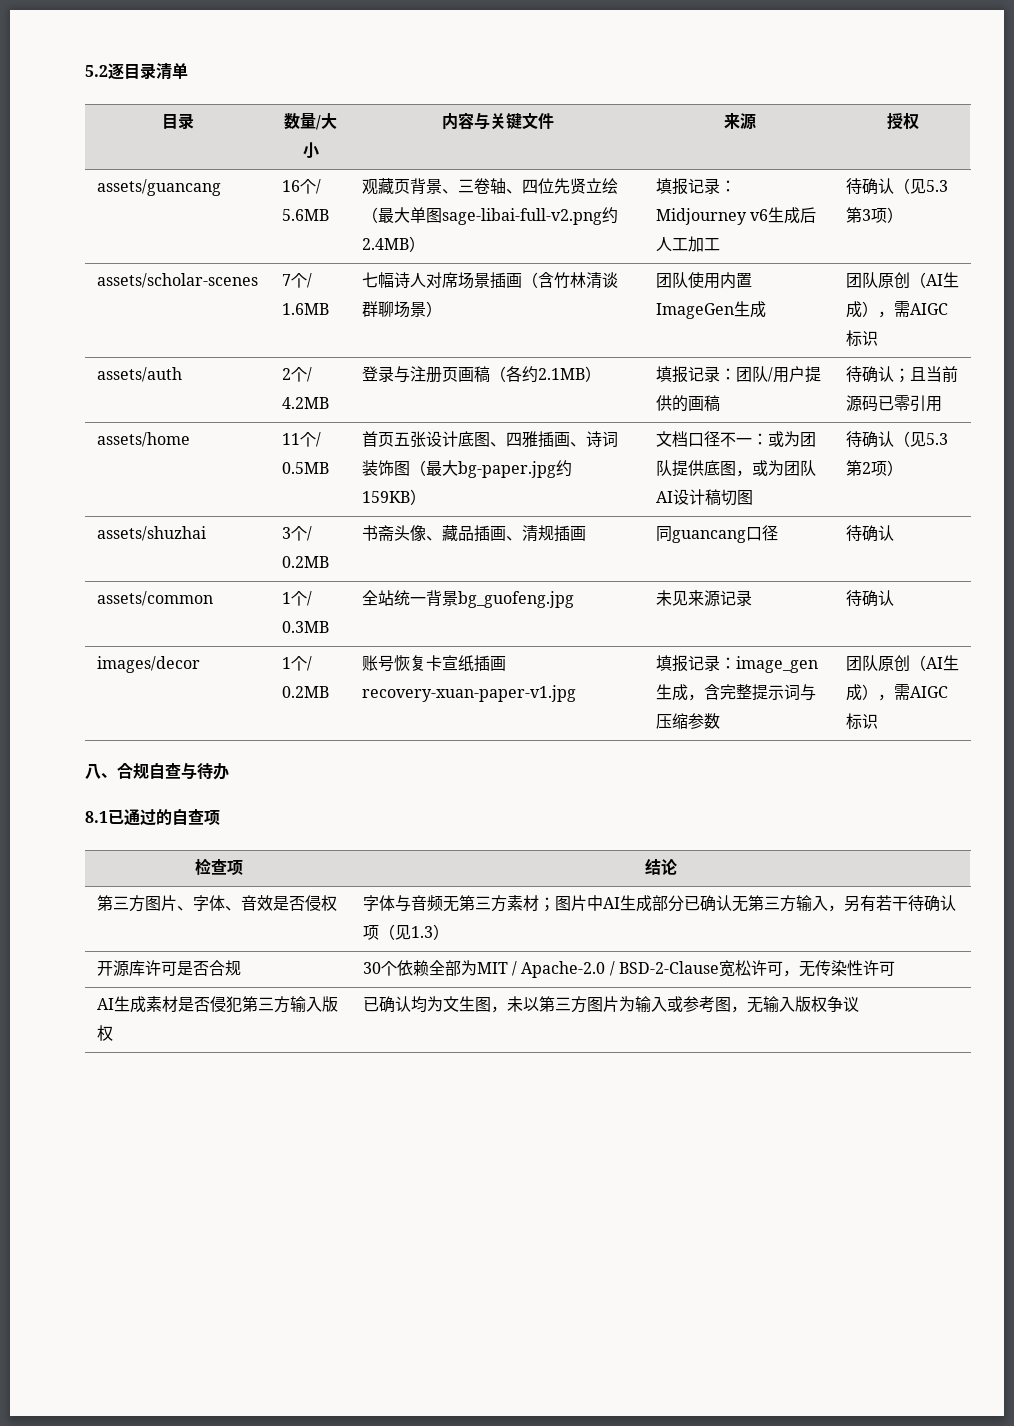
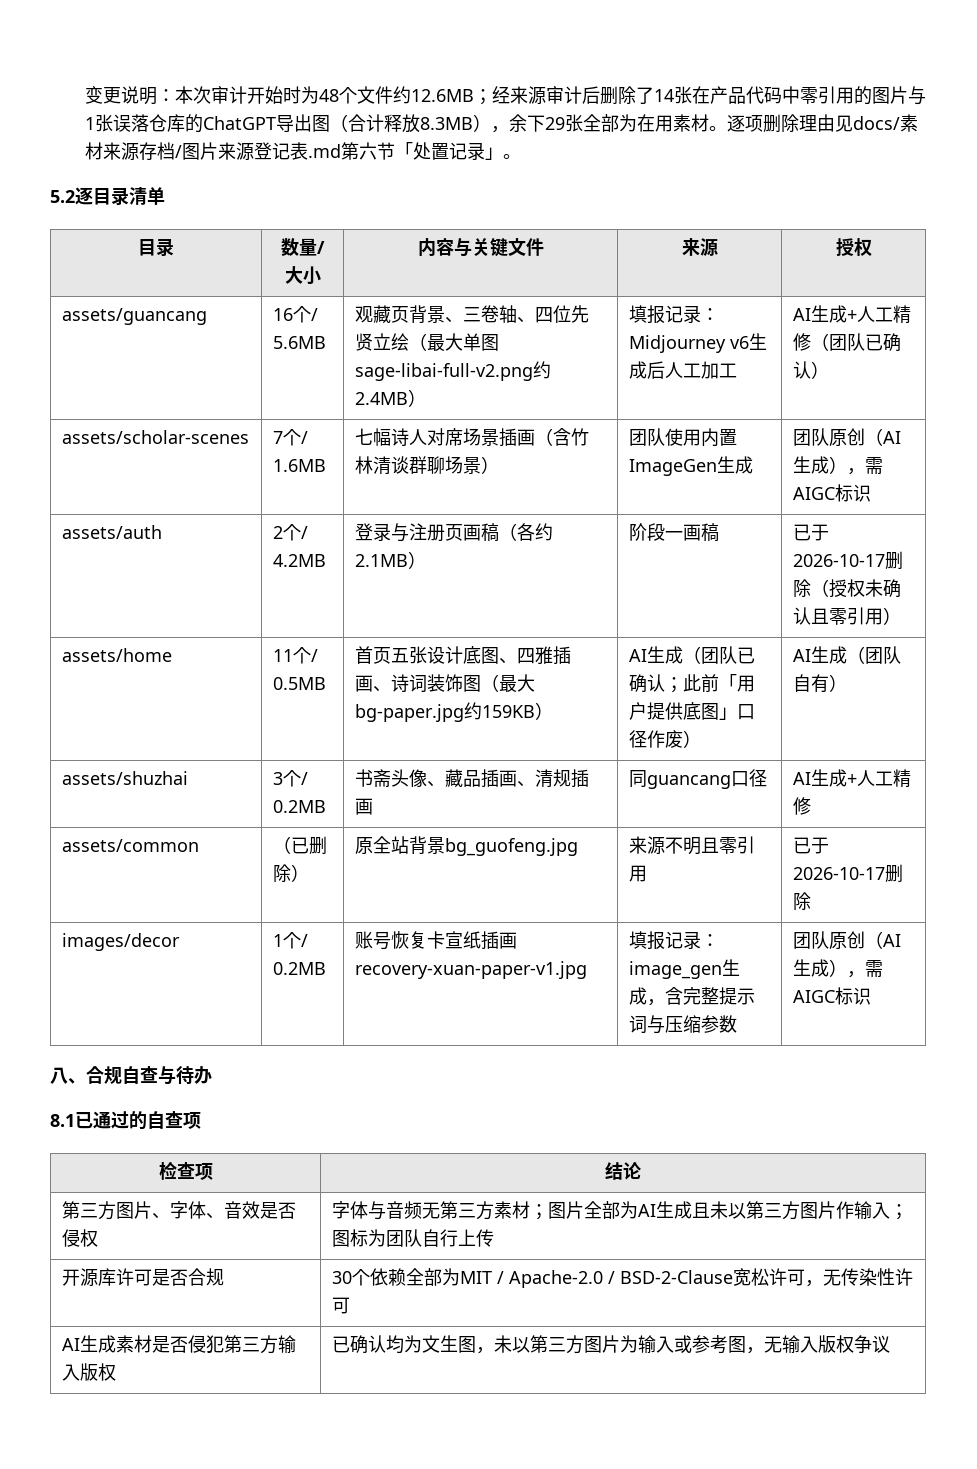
+ 变更说明：本次审计开始时为48个文件约12.6MB；经来源审计后删除了14张在产品代码中零引用的图片与1张误落仓库的ChatGPT导出图（合计释放8.3MB），余下29张全部为在用素材。逐项删除理由见docs/素材来源存档/图片来源登记表.md第六节「处置记录」。
- assets/guancang | 16个/ 5.6MB | 观藏页背景、三卷轴、四位先贤立绘（最大单图sage-libai-full-v2.png约2.4MB） | 填报记录：Midjourney v6生成后人工加工 | 待确认（见5.3第3项）
+ assets/guancang | 16个/ 5.6MB | 观藏页背景、三卷轴、四位先贤立绘（最大单图sage-libai-full-v2.png约2.4MB） | 填报记录：Midjourney v6生成后人工加工 | AI生成+人工精修（团队已确认）
- assets/auth | 2个/ 4.2MB | 登录与注册页画稿（各约2.1MB） | 填报记录：团队/用户提供的画稿 | 待确认；且当前源码已零引用
+ assets/auth | 2个/ 4.2MB | 登录与注册页画稿（各约2.1MB） | 阶段一画稿 | 已于2026-10-17删除（授权未确认且零引用）
- assets/home | 11个/ 0.5MB | 首页五张设计底图、四雅插画、诗词装饰图（最大bg-paper.jpg约159KB） | 文档口径不一：或为团队提供底图，或为团队AI设计稿切图 | 待确认（见5.3第2项）
+ assets/home | 11个/ 0.5MB | 首页五张设计底图、四雅插画、诗词装饰图（最大bg-paper.jpg约159KB） | AI生成（团队已确认；此前「用户提供底图」口径作废） | AI生成（团队自有）
- assets/shuzhai | 3个/ 0.2MB | 书斋头像、藏品插画、清规插画 | 同guancang口径 | 待确认
- assets/common | 1个/ 0.3MB | 全站统一背景bg_guofeng.jpg | 未见来源记录 | 待确认
+ assets/shuzhai | 3个/ 0.2MB | 书斋头像、藏品插画、清规插画 | 同guancang口径 | AI生成+人工精修
+ assets/common | （已删除） | 原全站背景bg_guofeng.jpg | 来源不明且零引用 | 已于2026-10-17删除
- 第三方图片、字体、音效是否侵权 | 字体与音频无第三方素材；图片中AI生成部分已确认无第三方输入，另有若干待确认项（见1.3）
+ 第三方图片、字体、音效是否侵权 | 字体与音频无第三方素材；图片全部为AI生成且未以第三方图片作输入；图标为团队自行上传

